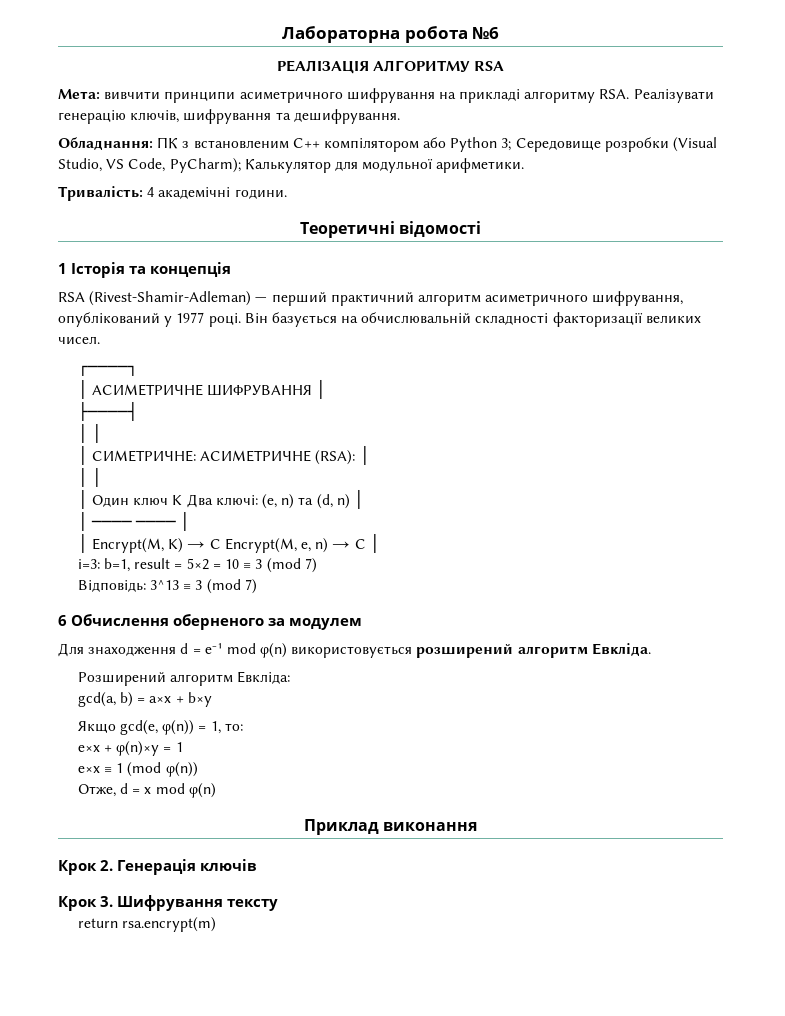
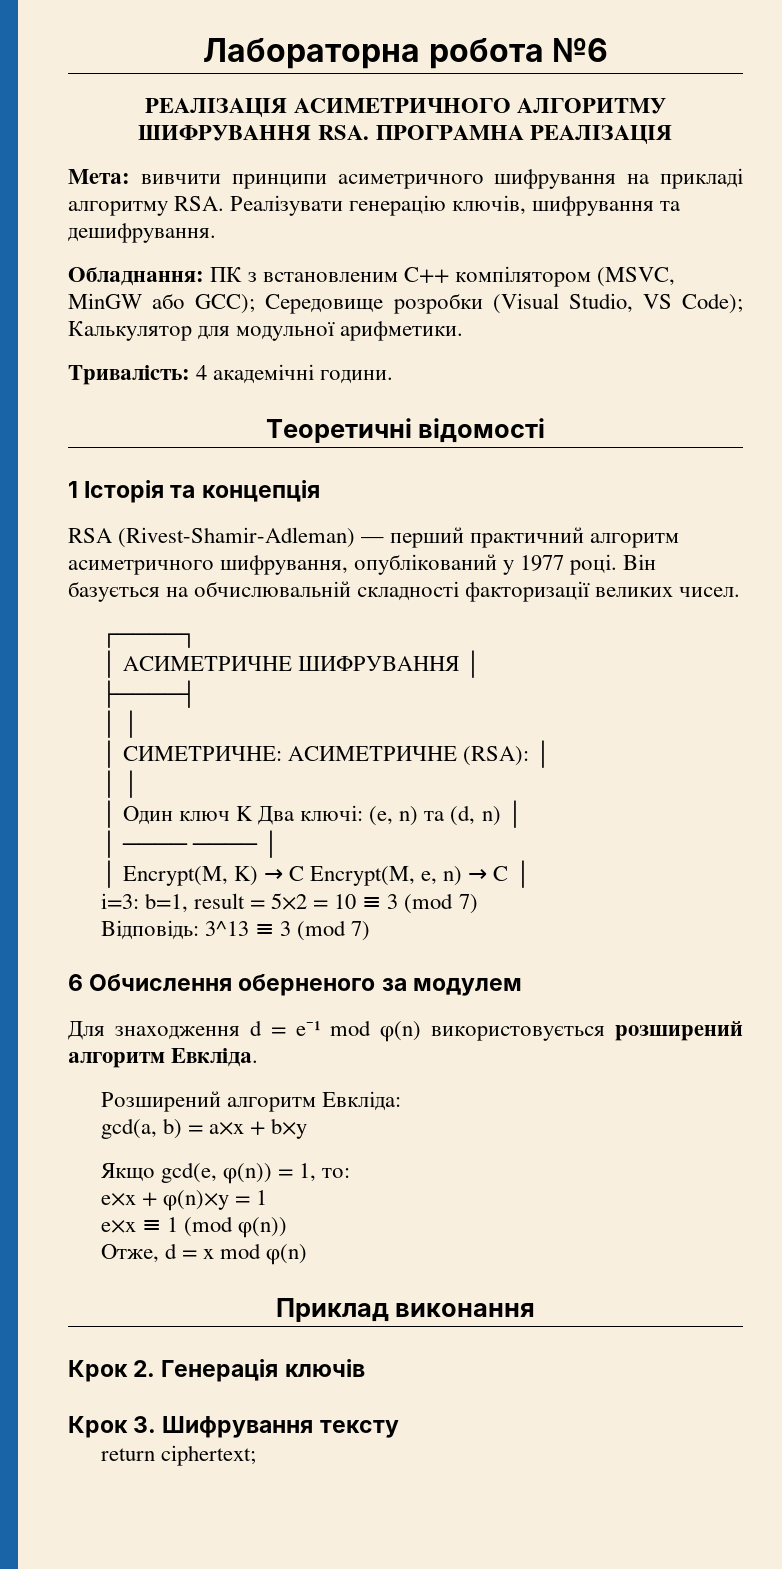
- РЕАЛІЗАЦІЯ АЛГОРИТМУ RSA
+ РЕАЛІЗАЦІЯ АСИМЕТРИЧНОГО АЛГОРИТМУ ШИФРУВАННЯ RSA. ПРОГРАМНА РЕАЛІЗАЦІЯ
- Обладнання: ПК з встановленим C++ компілятором або Python 3; Середовище розробки (Visual Studio, VS Code, PyCharm); Калькулятор для модульної арифметики.
+ Обладнання: ПК з встановленим C++ компілятором (MSVC, MinGW або GCC); Середовище розробки (Visual Studio, VS Code); Калькулятор для модульної арифметики.
- return rsa.encrypt(m)
+ return ciphertext;

